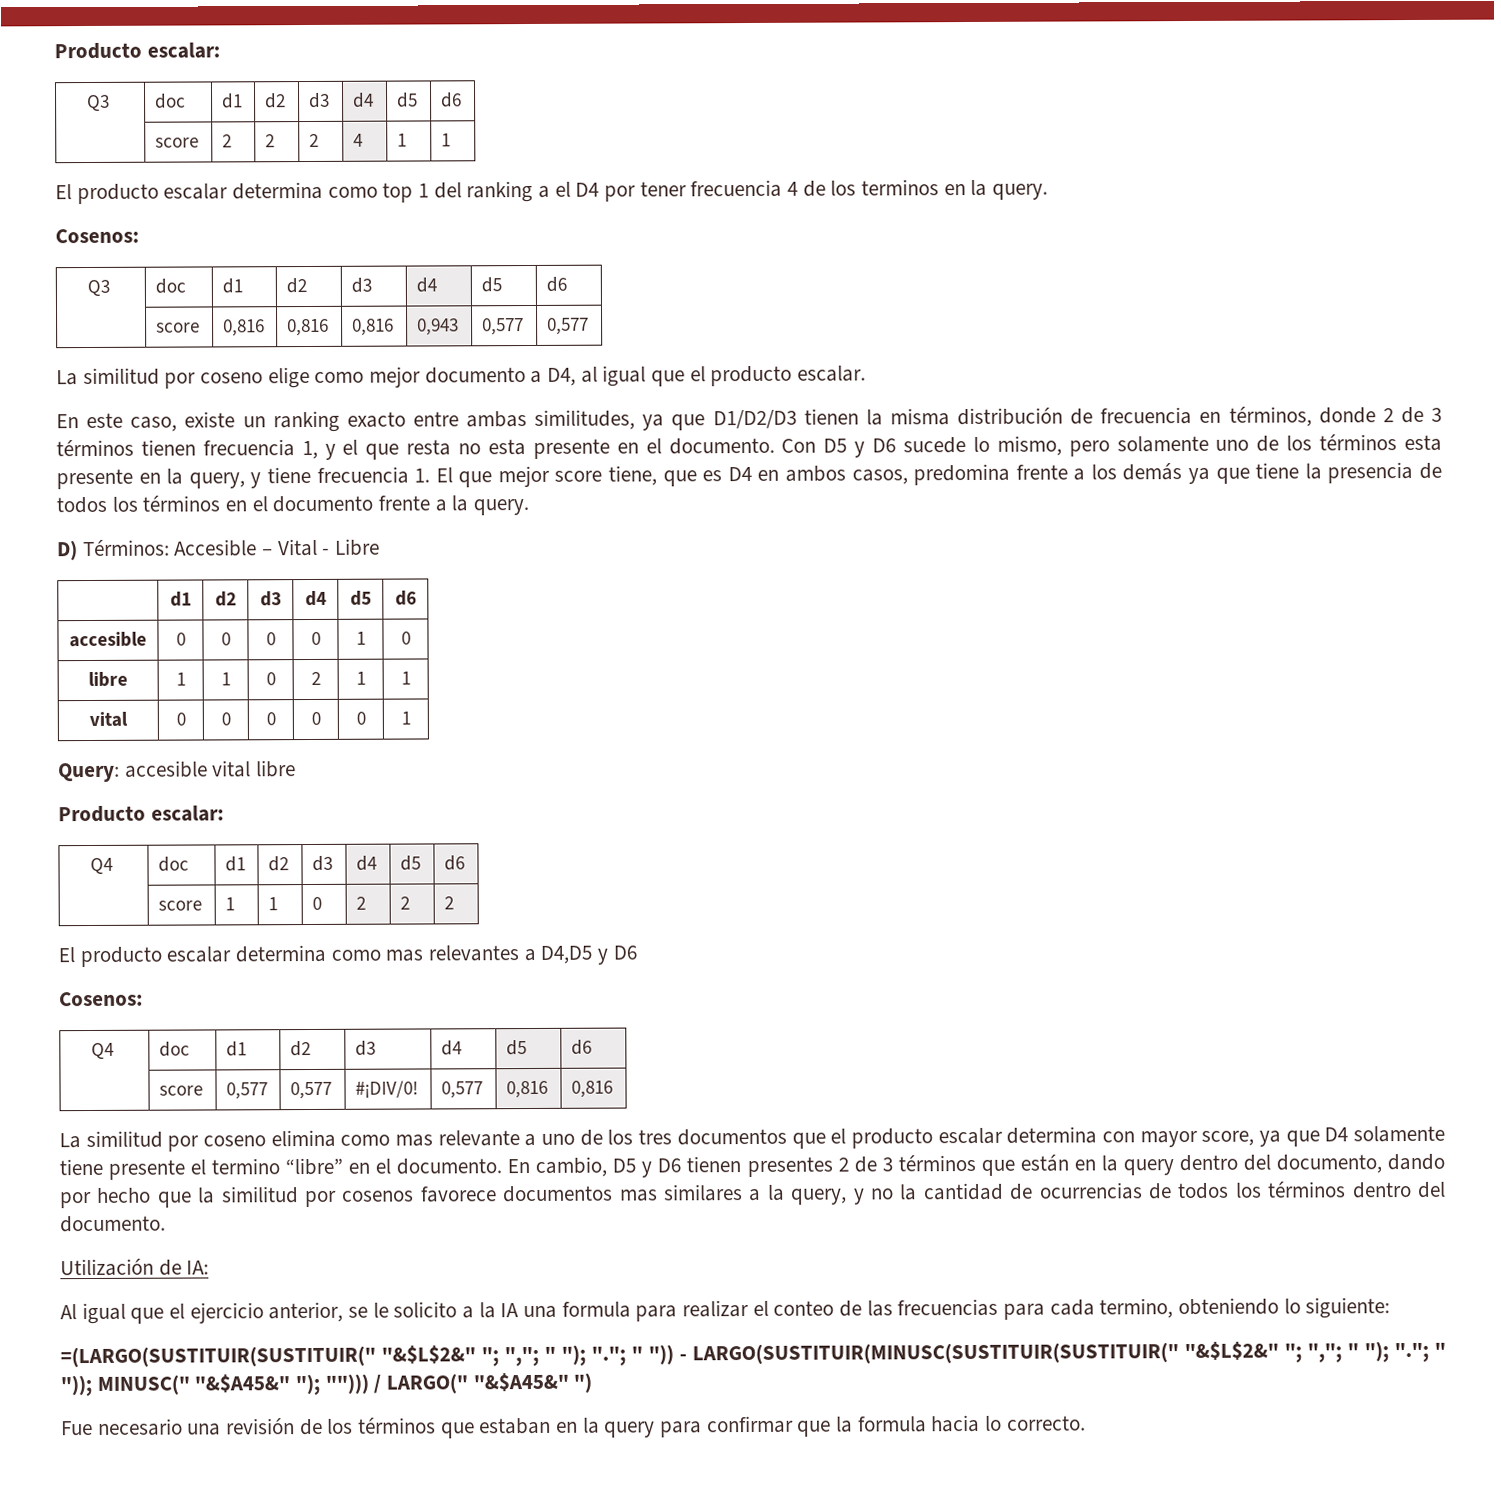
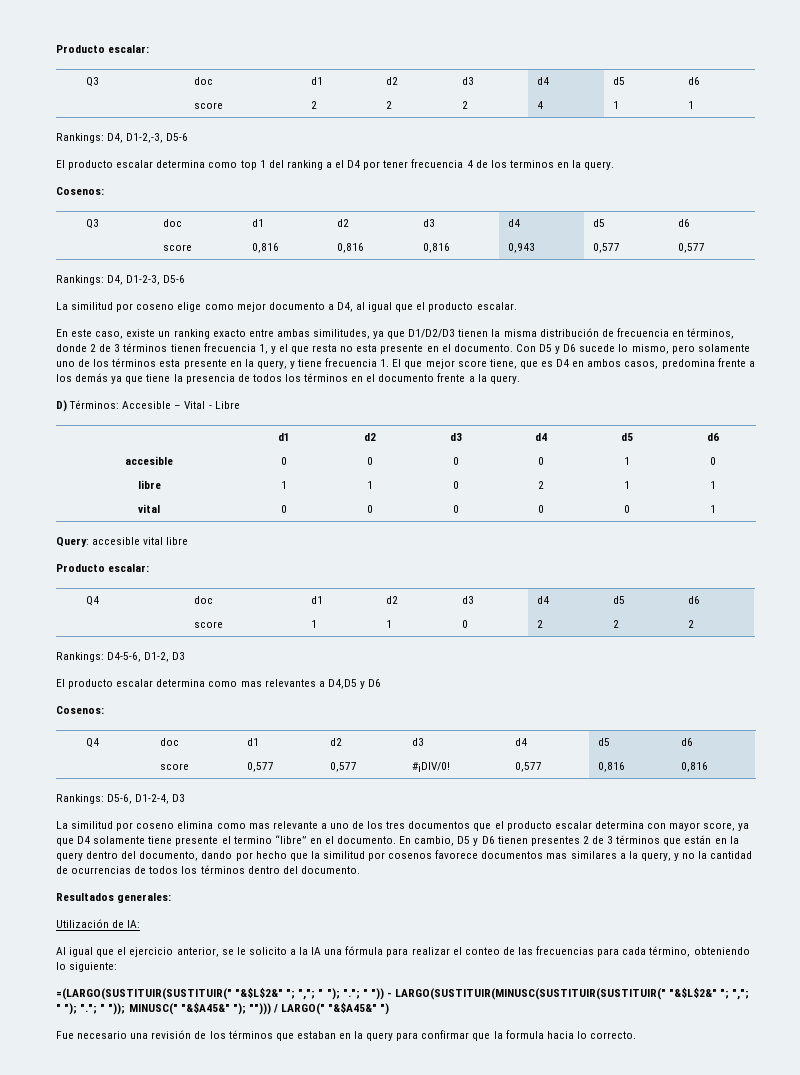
+ Rankings: D4, D1-2,-3, D5-6
+ Rankings: D4, D1-2-3, D5-6
+ Rankings: D4-5-6, D1-2, D3
+ Rankings: D5-6, D1-2-4, D3
+ Resultados generales:
- Al igual que el ejercicio anterior, se le solicito a la IA una formula para realizar el conteo de las frecuencias para cada termino, obteniendo lo siguiente:
+ Al igual que el ejercicio anterior, se le solicito a la IA una fórmula para realizar el conteo de las frecuencias para cada término, obteniendo lo siguiente:

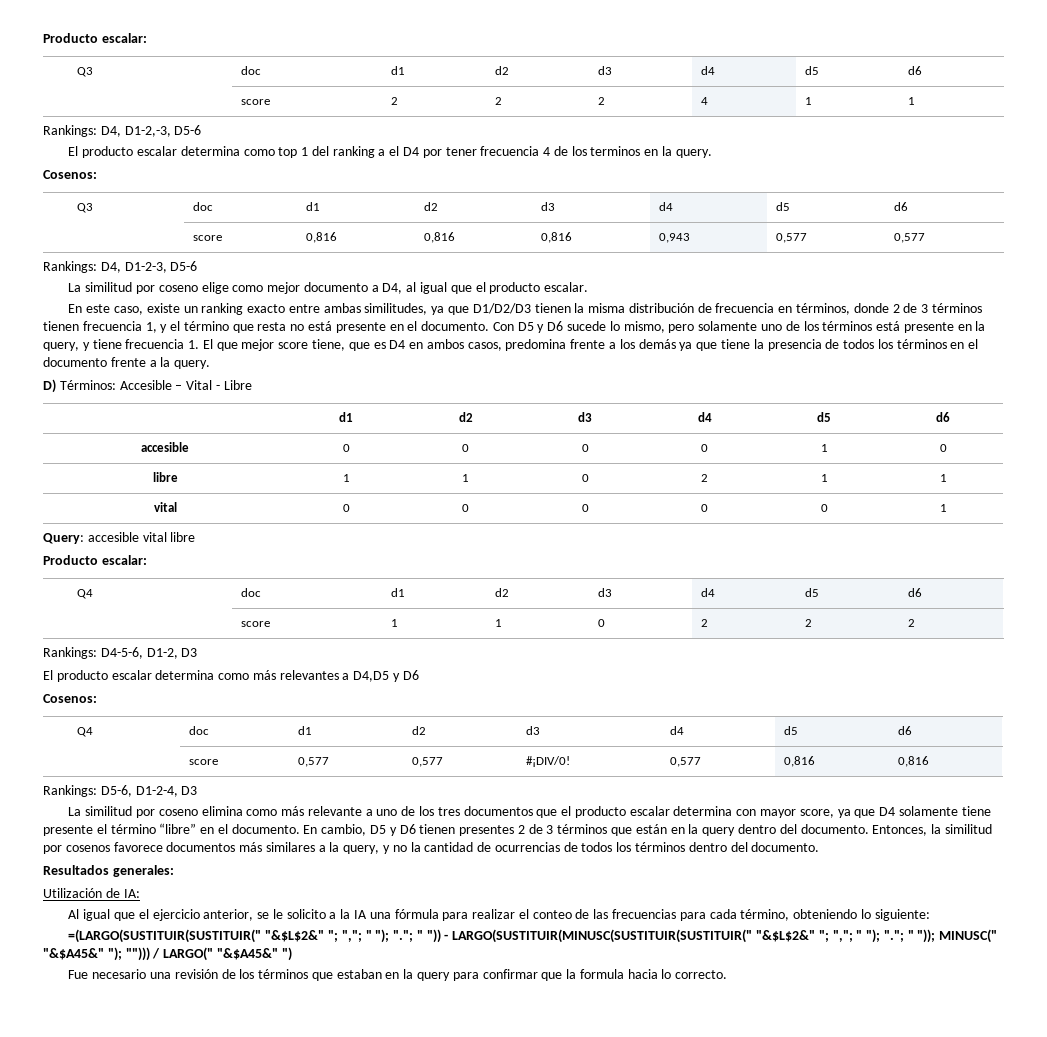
- En este caso, existe un ranking exacto entre ambas similitudes, ya que D1/D2/D3 tienen la misma distribución de frecuencia en términos, donde 2 de 3 términos tienen frecuencia 1, y el que resta no esta presente en el documento.
+ En este caso, existe un ranking exacto entre ambas similitudes, ya que D1/D2/D3 tienen la misma distribución de frecuencia en términos, donde 2 de 3 términos tienen frecuencia 1, y el término que resta no está presente en el documento.
- Con D5 y D6 sucede lo mismo, pero solamente uno de los términos esta presente en la query, y tiene frecuencia 1. El que mejor score tiene, que es D4 en ambos casos, predomina frente a los demás ya que tiene la presencia de todos los términos en el documento frente a la query.
+ Con D5 y D6 sucede lo mismo, pero solamente uno de los términos está presente en la query, y tiene frecuencia 1. El que mejor score tiene, que es D4 en ambos casos, predomina frente a los demás ya que tiene la presencia de todos los términos en el documento frente a la query.
- El producto escalar determina como mas relevantes a D4,D5 y D6
+ El producto escalar determina como más relevantes a D4,D5 y D6
- La similitud por coseno elimina como mas relevante a uno de los tres documentos que el producto escalar determina con mayor score, ya que D4 solamente tiene presente el termino “libre” en el documento.
+ La similitud por coseno elimina como más relevante a uno de los tres documentos que el producto escalar determina con mayor score, ya que D4 solamente tiene presente el término “libre” en el documento.
- En cambio, D5 y D6 tienen presentes 2 de 3 términos que están en la query dentro del documento, dando por hecho que la similitud por cosenos favorece documentos mas similares a la query, y no la cantidad de ocurrencias de todos los términos dentro del documento.
+ En cambio, D5 y D6 tienen presentes 2 de 3 términos que están en la query dentro del documento. Entonces, la similitud por cosenos favorece documentos más similares a la query, y no la cantidad de ocurrencias de todos los términos dentro del documento.

